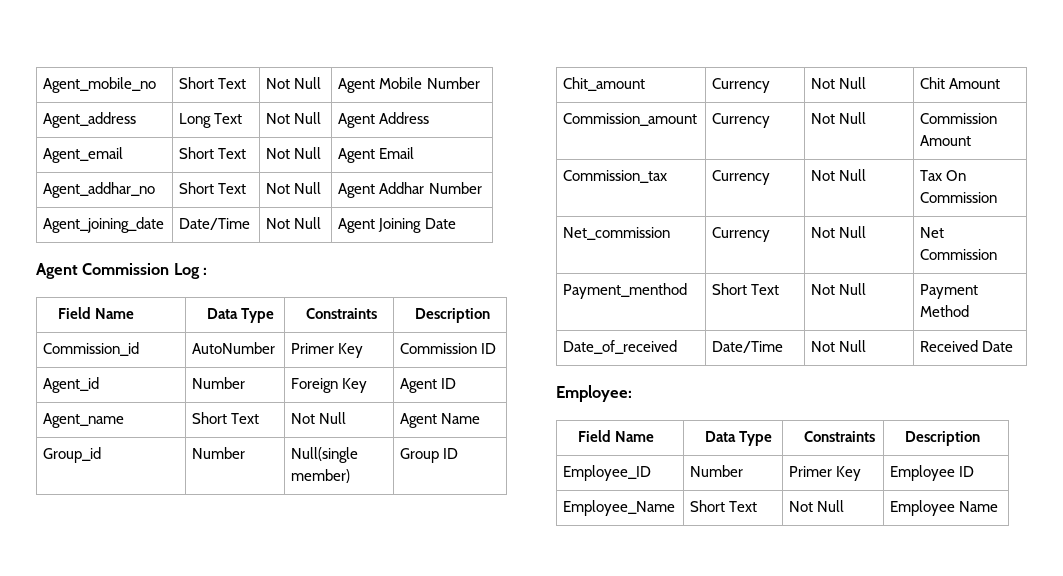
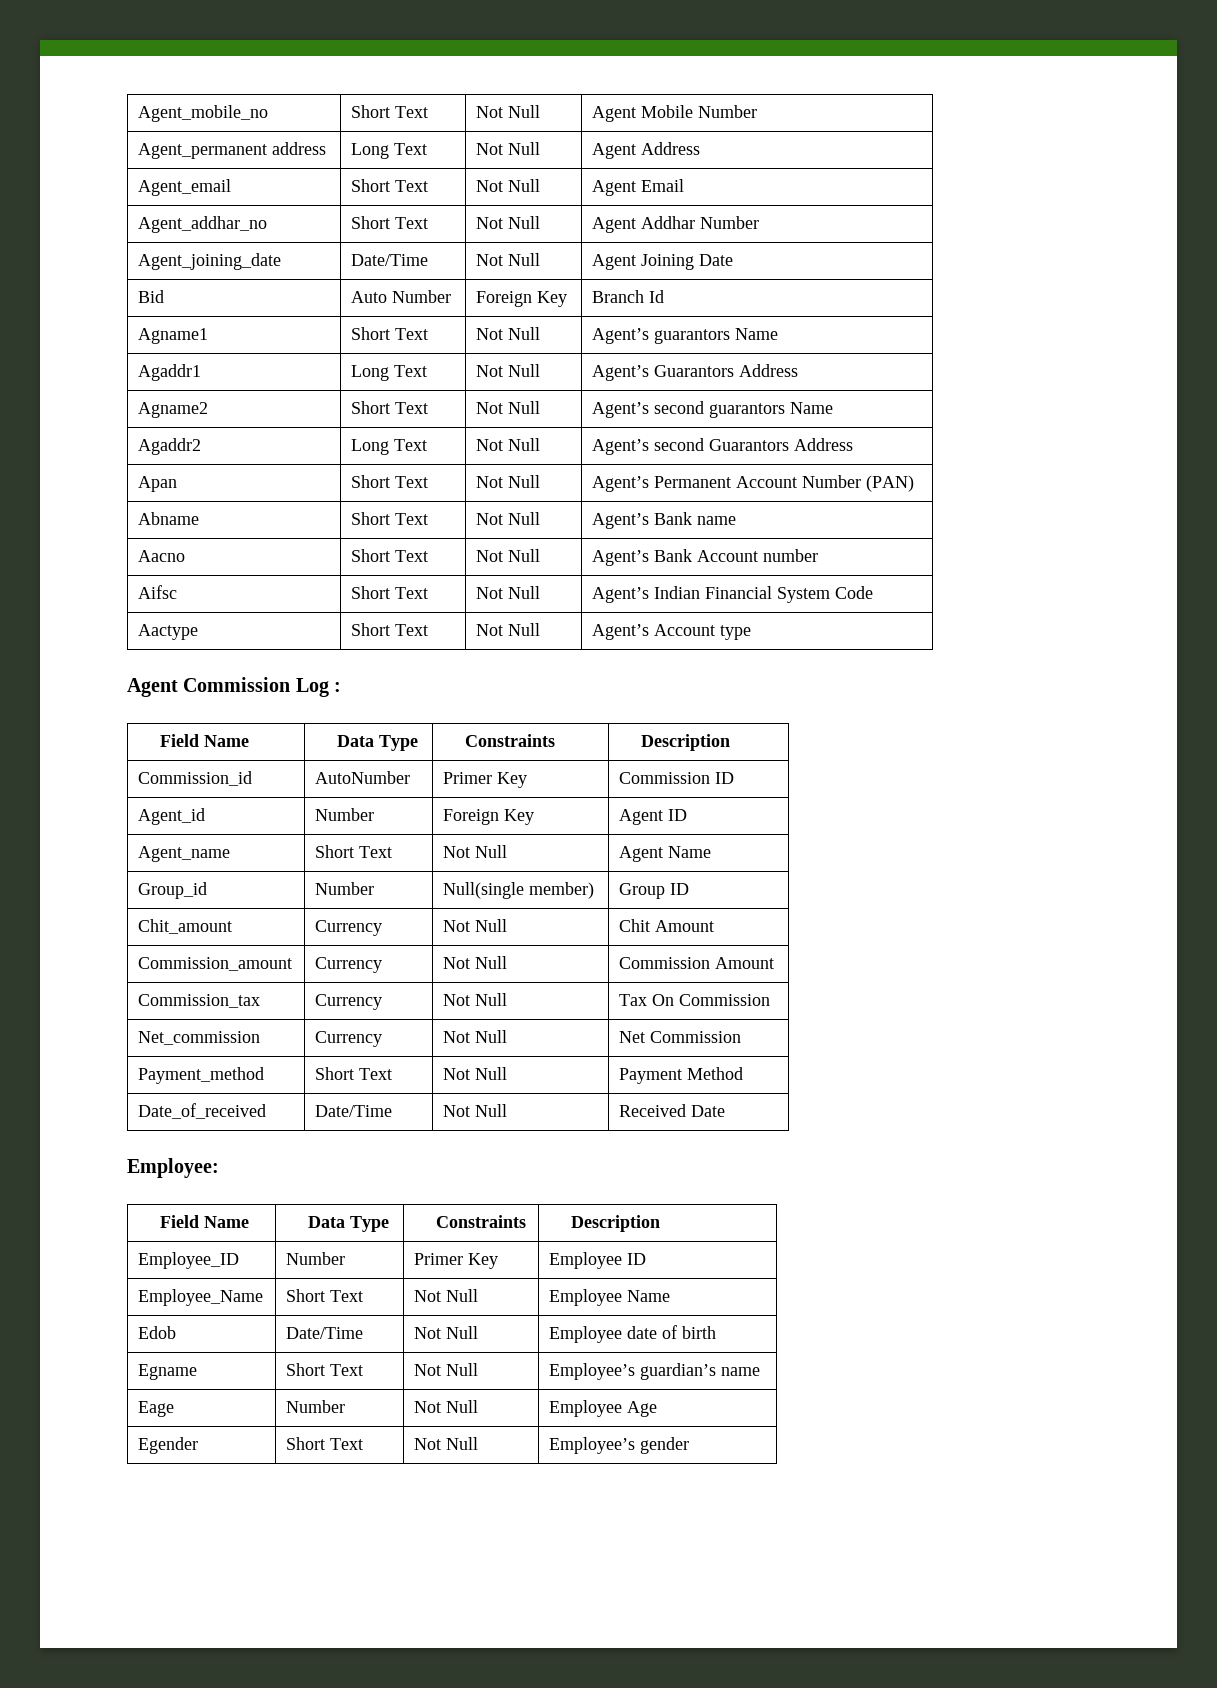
- Agent_address | Long Text | Not Null | Agent Address
+ Agent_permanent address | Long Text | Not Null | Agent Address
+ Bid | Auto Number | Foreign Key | Branch Id
+ Agname1 | Short Text | Not Null | Agent’s guarantors Name
+ Agaddr1 | Long Text | Not Null | Agent’s Guarantors Address
+ Agname2 | Short Text | Not Null | Agent’s second guarantors Name
+ Agaddr2 | Long Text | Not Null | Agent’s second Guarantors Address
+ Apan | Short Text | Not Null | Agent’s Permanent Account Number (PAN)
+ Abname | Short Text | Not Null | Agent’s Bank name
+ Aacno | Short Text | Not Null | Agent’s Bank Account number
+ Aifsc | Short Text | Not Null | Agent’s Indian Financial System Code
+ Aactype | Short Text | Not Null | Agent’s Account type
- Payment_menthod | Short Text | Not Null | Payment Method
+ Payment_method | Short Text | Not Null | Payment Method
+ Edob | Date/Time | Not Null | Employee date of birth
+ Egname | Short Text | Not Null | Employee’s guardian’s name
+ Eage | Number | Not Null | Employee Age
+ Egender | Short Text | Not Null | Employee’s gender

